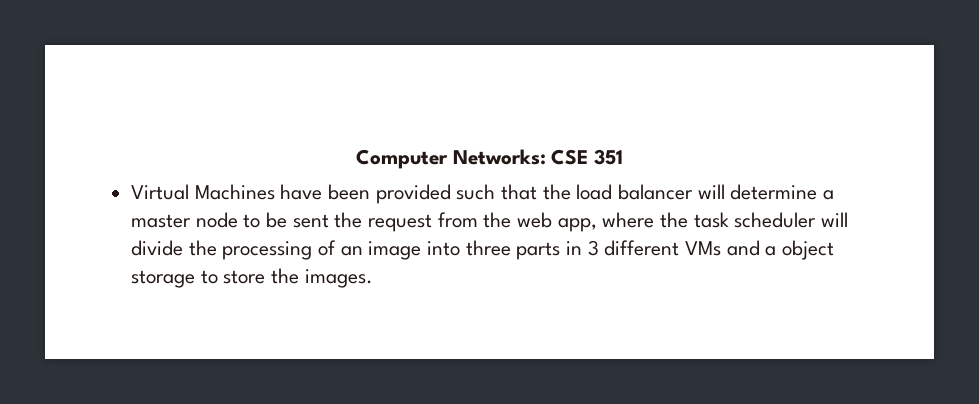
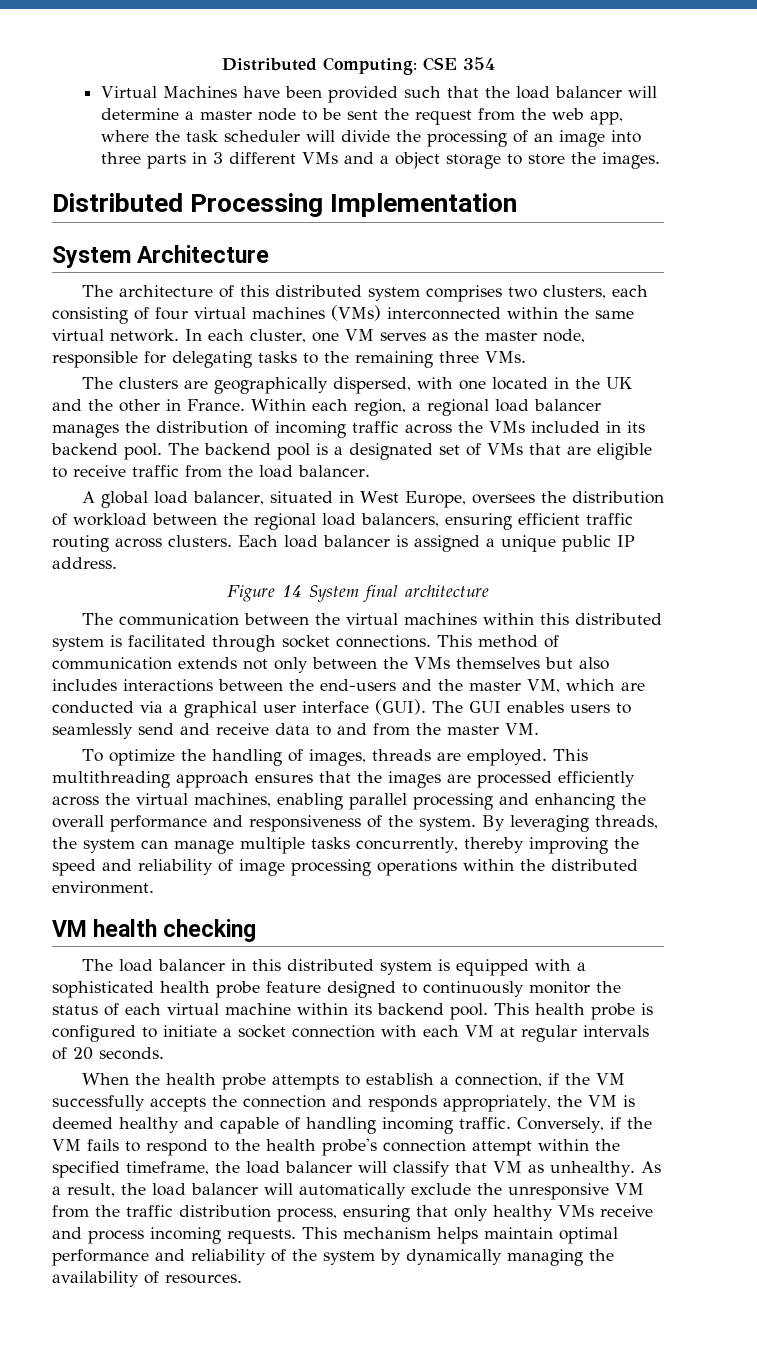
- Computer Networks: CSE 351
+ Distributed Computing: CSE 354
+ Distributed Processing Implementation
+ System Architecture
+ The architecture of this distributed system comprises two clusters, each consisting of four virtual machines (VMs) interconnected within the same virtual network. In each cluster, one VM serves as the master node, responsible for delegating tasks to the remaining three VMs.
+ The clusters are geographically dispersed, with one located in the UK and the other in France. Within each region, a regional load balancer manages the distribution of incoming traffic across the VMs included in its backend pool. The backend pool is a designated set of VMs that are eligible to receive traffic from the load balancer.
+ A global load balancer, situated in West Europe, oversees the distribution of workload between the regional load balancers, ensuring efficient traffic routing across clusters. Each load balancer is assigned a unique public IP address.
+ Figure 14 System final architecture
+ The communication between the virtual machines within this distributed system is facilitated through socket connections. This method of communication extends not only between the VMs themselves but also includes interactions between the end-users and the master VM, which are conducted via a graphical user interface (GUI). The GUI enables users to seamlessly send and receive data to and from the master VM.
+ To optimize the handling of images, threads are employed. This multithreading approach ensures that the images are processed efficiently across the virtual machines, enabling parallel processing and enhancing the overall performance and responsiveness of the system. By leveraging threads, the system can manage multiple tasks concurrently, thereby improving the speed and reliability of image processing operations within the distributed environment.
+ VM health checking
+ The load balancer in this distributed system is equipped with a sophisticated health probe feature designed to continuously monitor the status of each virtual machine within its backend pool. This health probe is configured to initiate a socket connection with each VM at regular intervals of 20 seconds.
+ When the health probe attempts to establish a connection, if the VM successfully accepts the connection and responds appropriately, the VM is deemed healthy and capable of handling incoming traffic. Conversely, if the VM fails to respond to the health probe's connection attempt within the specified timeframe, the load balancer will classify that VM as unhealthy. As a result, the load balancer will automatically exclude the unresponsive VM from the traffic distribution process, ensuring that only healthy VMs receive and process incoming requests. This mechanism helps maintain optimal performance and reliability of the system by dynamically managing the availability of resources.

